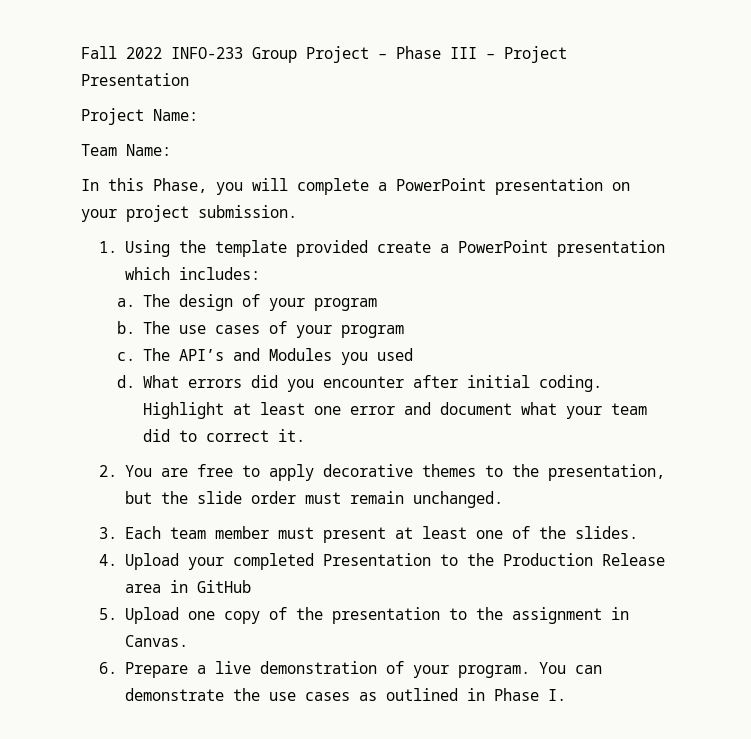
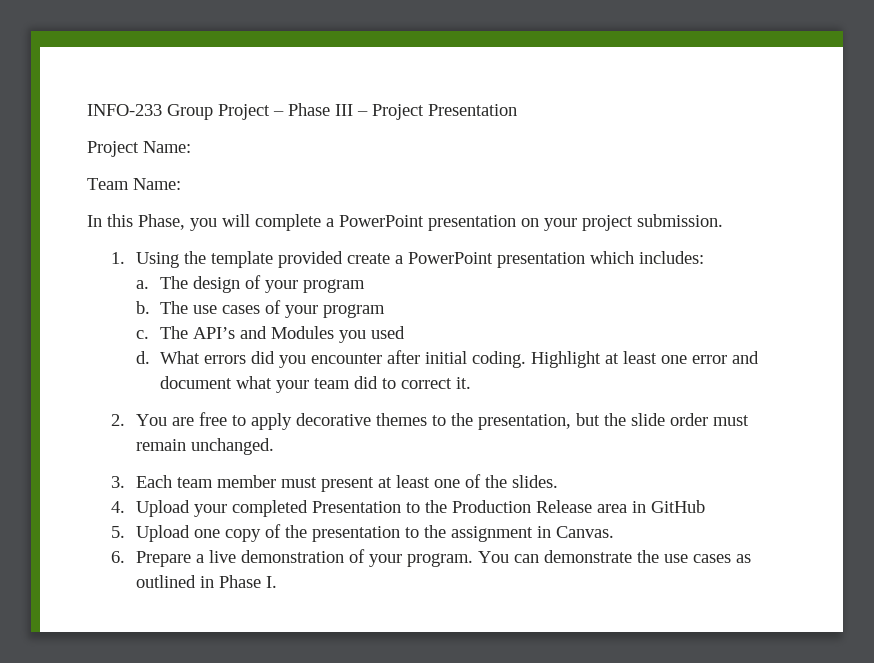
- Fall 2022 INFO-233 Group Project – Phase III – Project Presentation
+ INFO-233 Group Project – Phase III – Project Presentation

